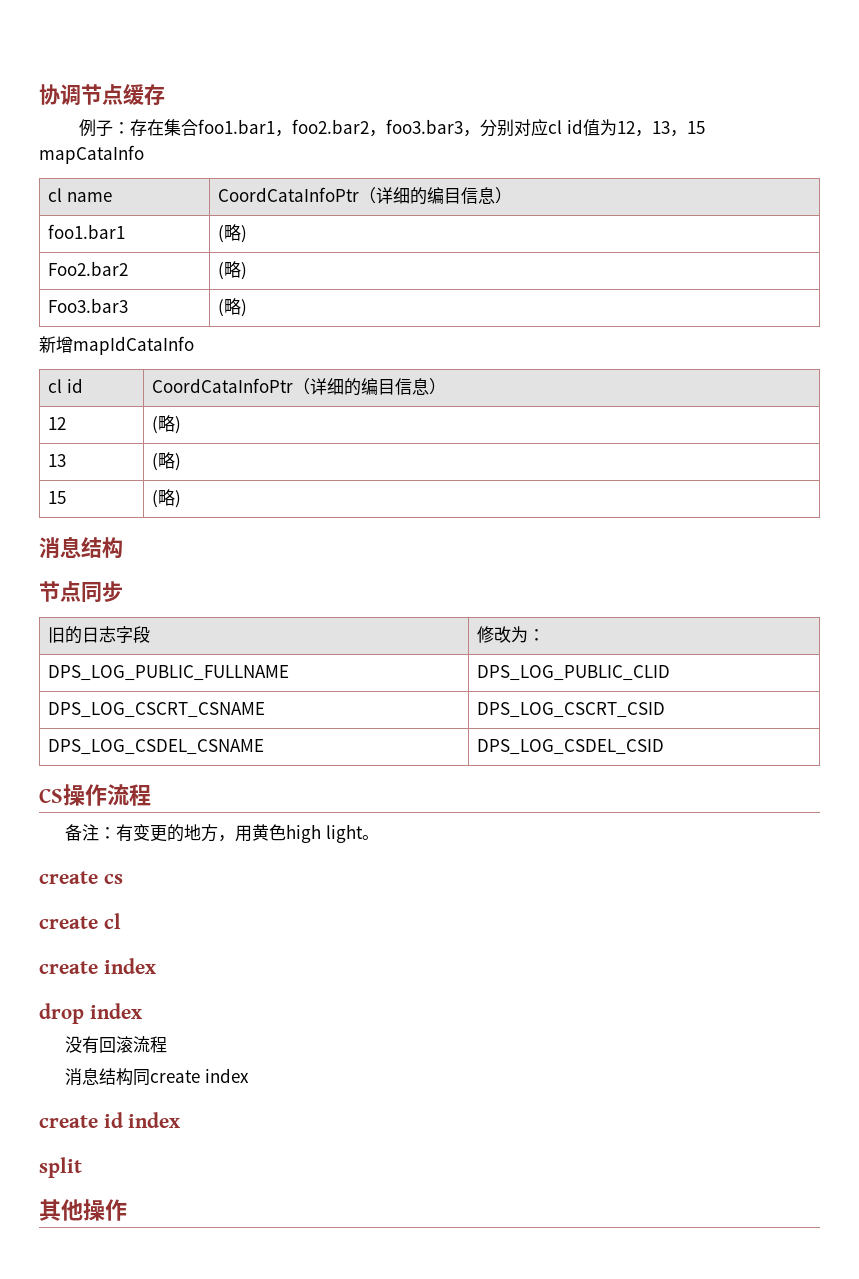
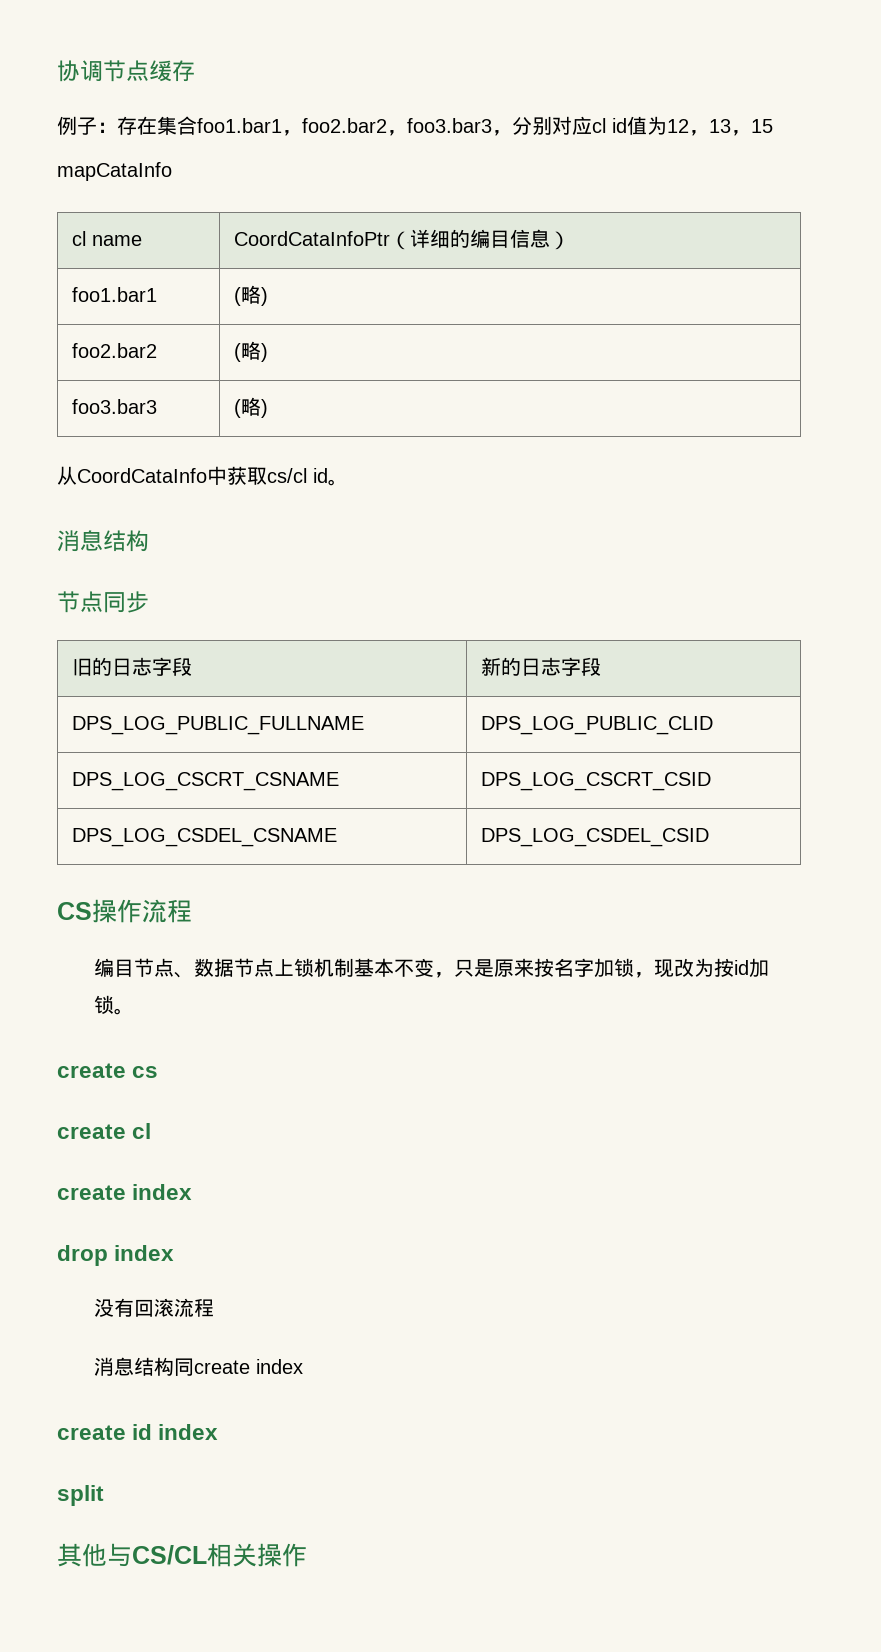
- Foo2.bar2 | (略)
- Foo3.bar3 | (略)
- 新增mapIdCataInfo
- cl id | CoordCataInfoPtr（详细的编目信息）
- 12 | (略)
- 13 | (略)
- 15 | (略)
+ foo2.bar2 | (略)
+ foo3.bar3 | (略)
+ 从CoordCataInfo中获取cs/cl id。
- 旧的日志字段 | 修改为：
+ 旧的日志字段 | 新的日志字段
- 备注：有变更的地方，用黄色high light。
+ 编目节点、数据节点上锁机制基本不变，只是原来按名字加锁，现改为按id加锁。
- 其他操作
+ 其他与CS/CL相关操作

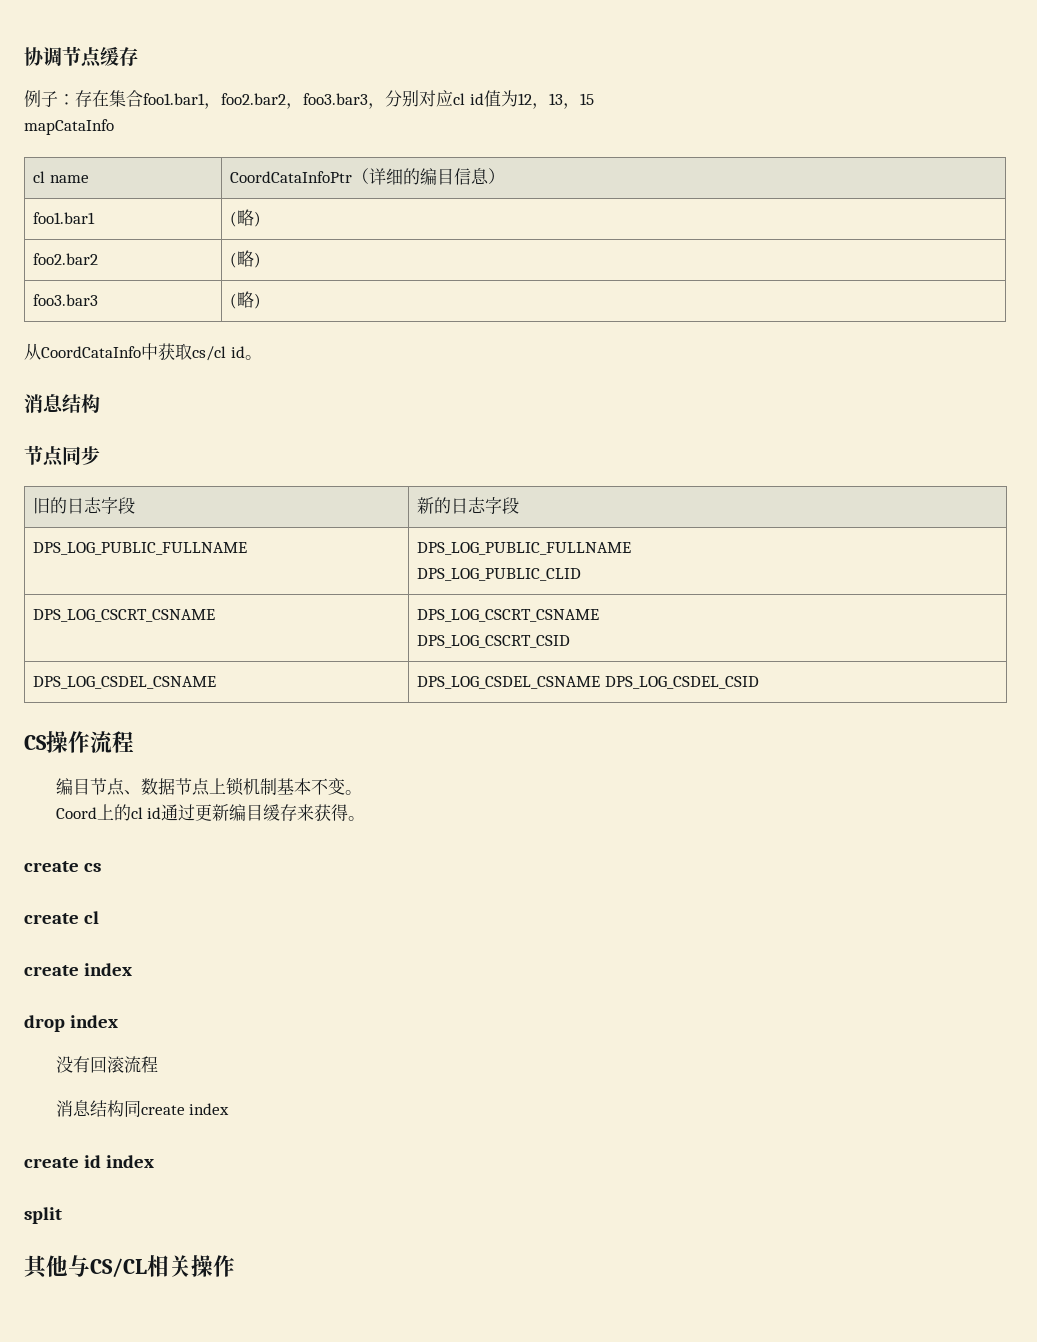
- DPS_LOG_PUBLIC_FULLNAME | DPS_LOG_PUBLIC_CLID
+ DPS_LOG_PUBLIC_FULLNAME | DPS_LOG_PUBLIC_FULLNAME
+ DPS_LOG_PUBLIC_CLID
- DPS_LOG_CSCRT_CSNAME | DPS_LOG_CSCRT_CSID
+ DPS_LOG_CSCRT_CSNAME | DPS_LOG_CSCRT_CSNAME
+ DPS_LOG_CSCRT_CSID
- DPS_LOG_CSDEL_CSNAME | DPS_LOG_CSDEL_CSID
+ DPS_LOG_CSDEL_CSNAME | DPS_LOG_CSDEL_CSNAME DPS_LOG_CSDEL_CSID
- 编目节点、数据节点上锁机制基本不变，只是原来按名字加锁，现改为按id加锁。
+ 编目节点、数据节点上锁机制基本不变。
+ Coord上的cl id通过更新编目缓存来获得。

